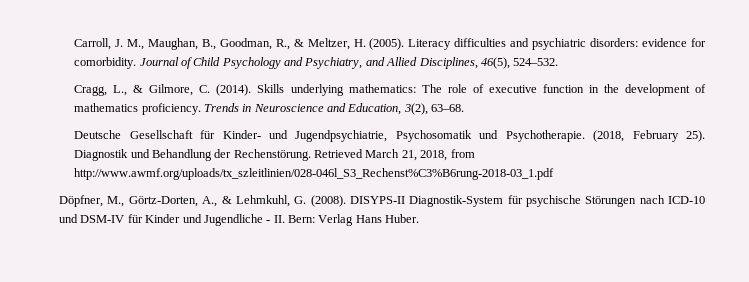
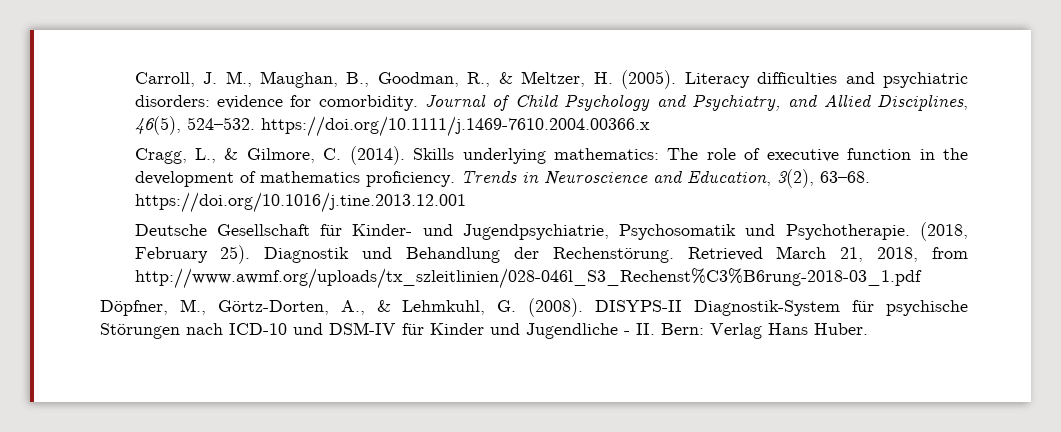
- Journal of Child Psychology and Psychiatry, and Allied Disciplines, 46(5), 524–532.
+ Journal of Child Psychology and Psychiatry, and Allied Disciplines, 46(5), 524–532. https://doi.org/10.1111/j.1469-7610.2004.00366.x
- Trends in Neuroscience and Education, 3(2), 63–68.
+ Trends in Neuroscience and Education, 3(2), 63–68. https://doi.org/10.1016/j.tine.2013.12.001

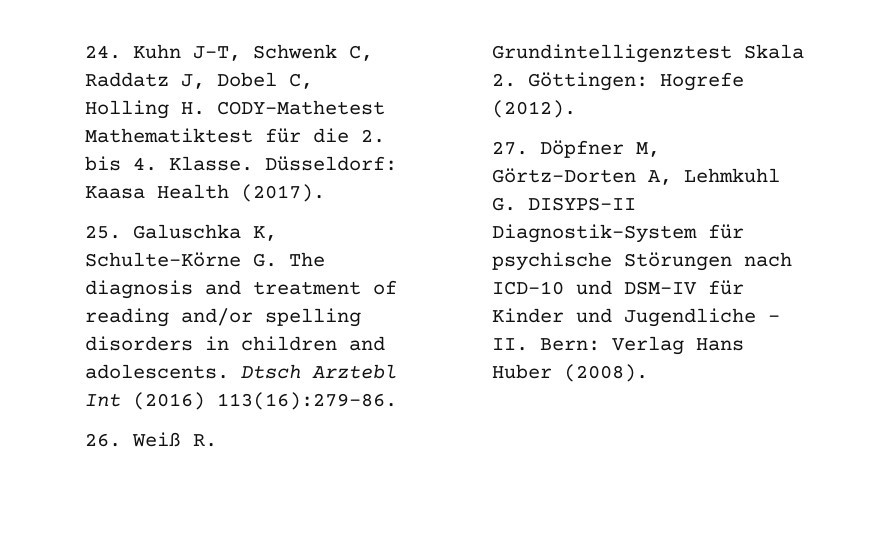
- Carroll, J. M., Maughan, B., Goodman, R., & Meltzer, H. (2005). Literacy difficulties and psychiatric disorders: evidence for comorbidity. Journal of Child Psychology and Psychiatry, and Allied Disciplines, 46(5), 524–532. https://doi.org/10.1111/j.1469-7610.2004.00366.x
- Cragg, L., & Gilmore, C. (2014). Skills underlying mathematics: The role of executive function in the development of mathematics proficiency. Trends in Neuroscience and Education, 3(2), 63–68. https://doi.org/10.1016/j.tine.2013.12.001
- Deutsche Gesellschaft für Kinder- und Jugendpsychiatrie, Psychosomatik und Psychotherapie. (2018, February 25). Diagnostik und Behandlung der Rechenstörung. Retrieved March 21, 2018, from http://www.awmf.org/uploads/tx_szleitlinien/028-046l_S3_Rechenst%C3%B6rung-2018-03_1.pdf
- Döpfner, M., Görtz-Dorten, A., & Lehmkuhl, G. (2008). DISYPS-II Diagnostik-System für psychische Störungen nach ICD-10 und DSM-IV für Kinder und Jugendliche - II. Bern: Verlag Hans Huber.
+ 24. Kuhn J-T, Schwenk C, Raddatz J, Dobel C, Holling H. CODY-Mathetest Mathematiktest für die 2. bis 4. Klasse. Düsseldorf: Kaasa Health (2017).
+ 25. Galuschka K, Schulte-Körne G. The diagnosis and treatment of reading and/or spelling disorders in children and adolescents. Dtsch Arztebl Int (2016) 113(16):279–86.
+ 26. Weiß R. Grundintelligenztest Skala 2. Göttingen: Hogrefe (2012).
+ 27. Döpfner M, Görtz-Dorten A, Lehmkuhl G. DISYPS-II Diagnostik-System für psychische Störungen nach ICD-10 und DSM-IV für Kinder und Jugendliche - II. Bern: Verlag Hans Huber (2008).

